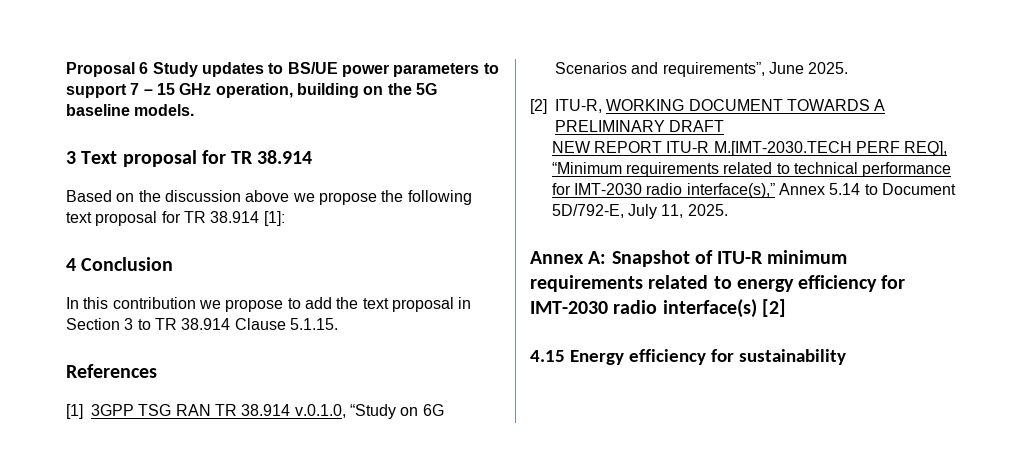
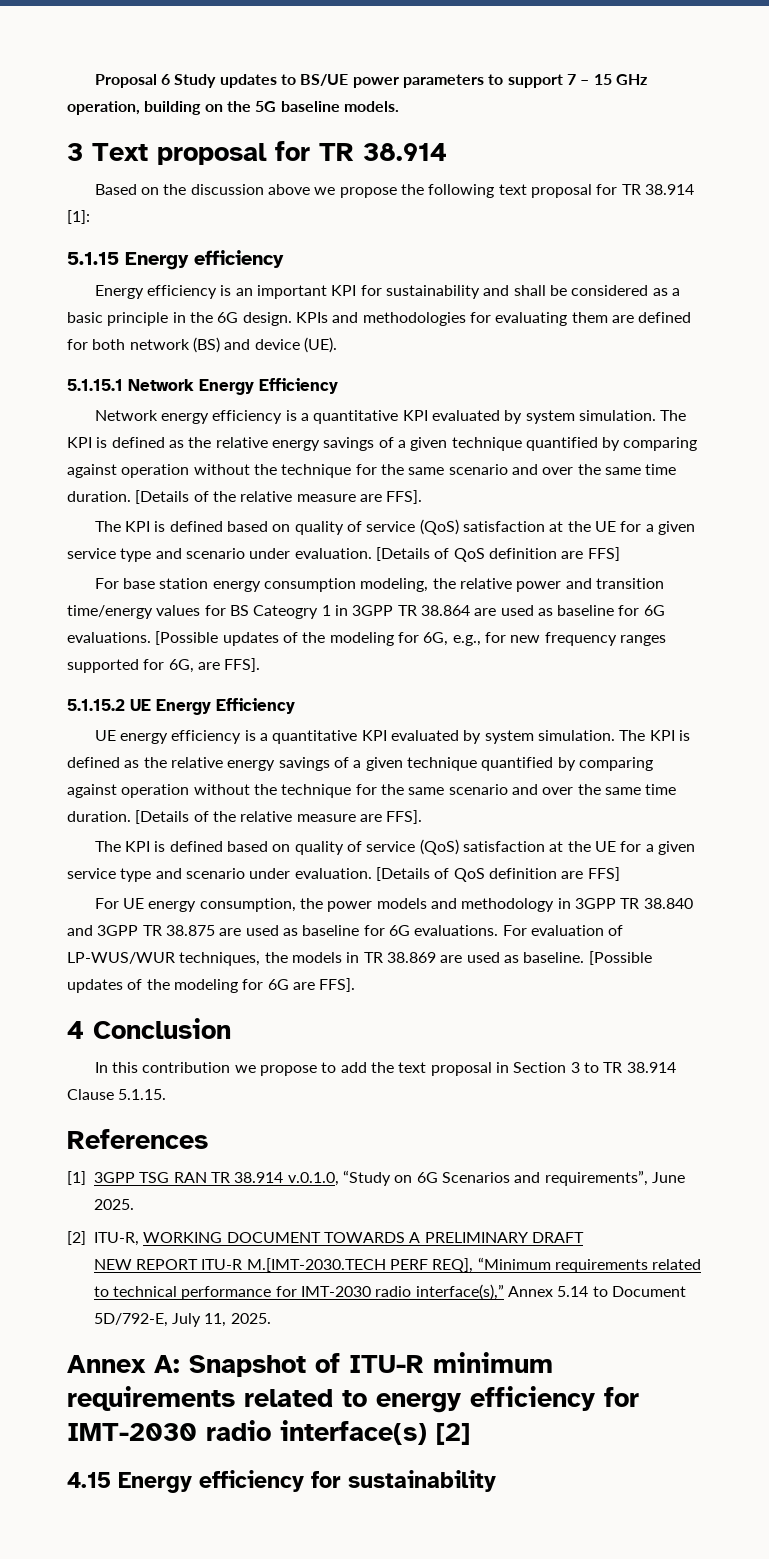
+ 5.1.15 Energy efficiency
+ Energy efficiency is an important KPI for sustainability and shall be considered as a basic principle in the 6G design. KPIs and methodologies for evaluating them are defined for both network (BS) and device (UE).
+ 5.1.15.1 Network Energy Efficiency
+ Network energy efficiency is a quantitative KPI evaluated by system simulation. The KPI is defined as the relative energy savings of a given technique quantified by comparing against operation without the technique for the same scenario and over the same time duration. [Details of the relative measure are FFS].
+ The KPI is defined based on quality of service (QoS) satisfaction at the UE for a given service type and scenario under evaluation. [Details of QoS definition are FFS]
+ For base station energy consumption modeling, the relative power and transition time/energy values for BS Cateogry 1 in 3GPP TR 38.864 are used as baseline for 6G evaluations. [Possible updates of the modeling for 6G, e.g., for new frequency ranges supported for 6G, are FFS].
+ 5.1.15.2 UE Energy Efficiency
+ UE energy efficiency is a quantitative KPI evaluated by system simulation. The KPI is defined as the relative energy savings of a given technique quantified by comparing against operation without the technique for the same scenario and over the same time duration. [Details of the relative measure are FFS].
+ The KPI is defined based on quality of service (QoS) satisfaction at the UE for a given service type and scenario under evaluation. [Details of QoS definition are FFS]
+ For UE energy consumption, the power models and methodology in 3GPP TR 38.840 and 3GPP TR 38.875 are used as baseline for 6G evaluations. For evaluation of LP-WUS/WUR techniques, the models in TR 38.869 are used as baseline. [Possible updates of the modeling for 6G are FFS].

